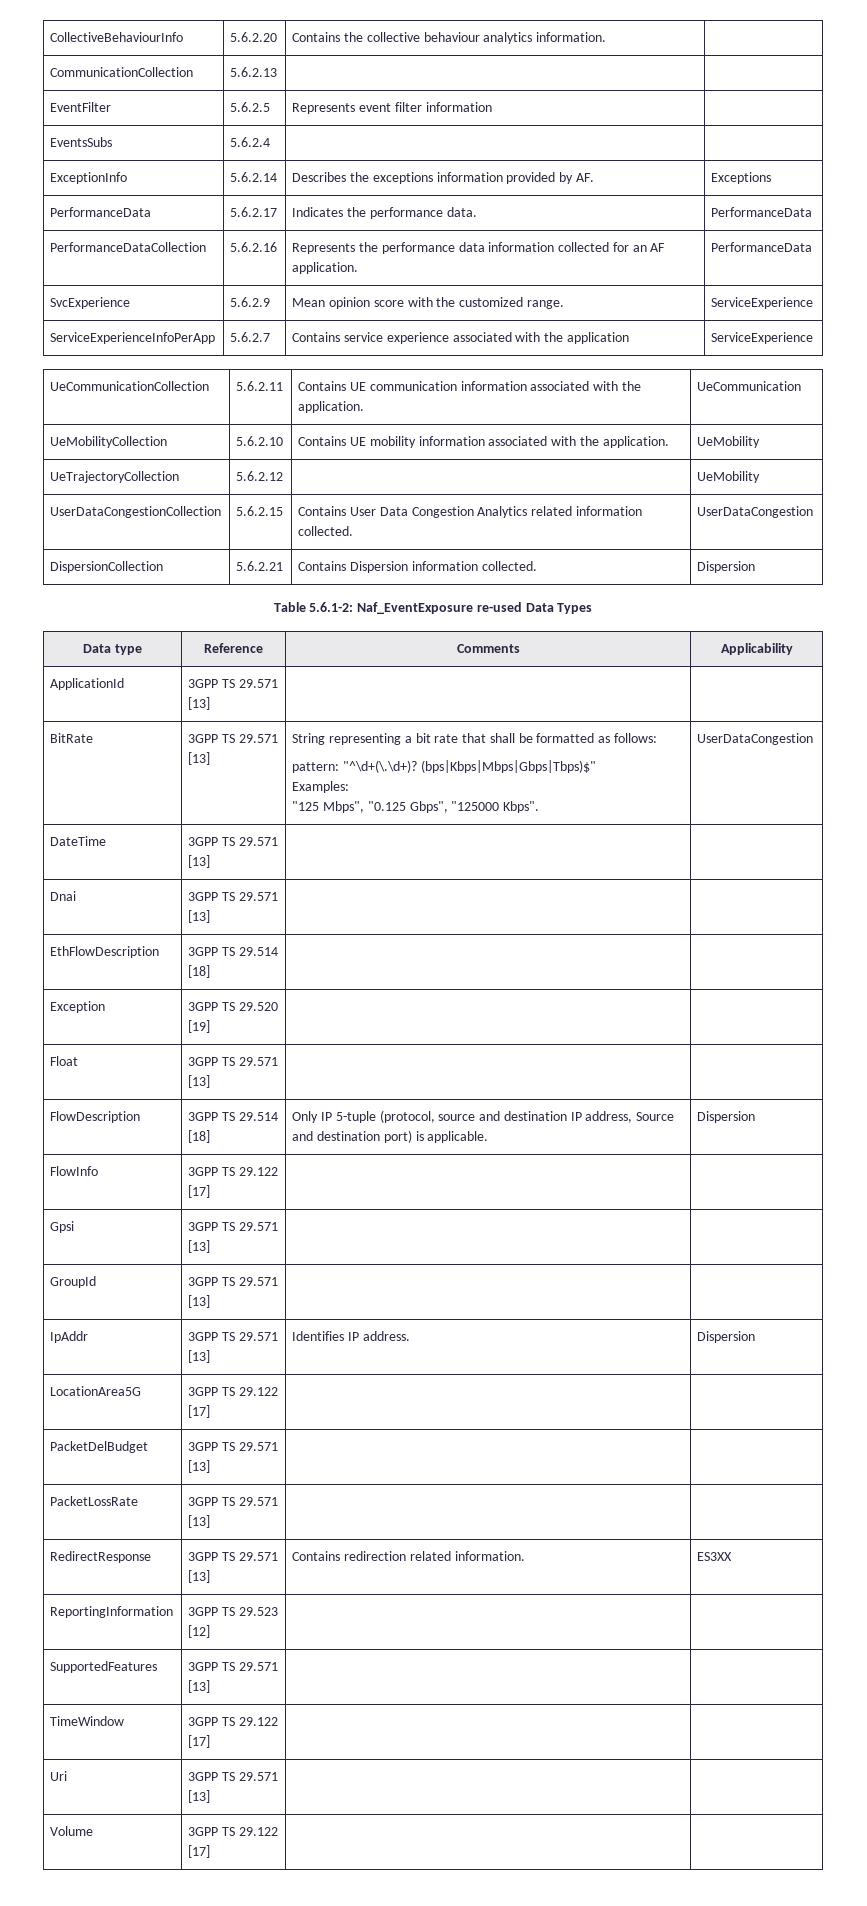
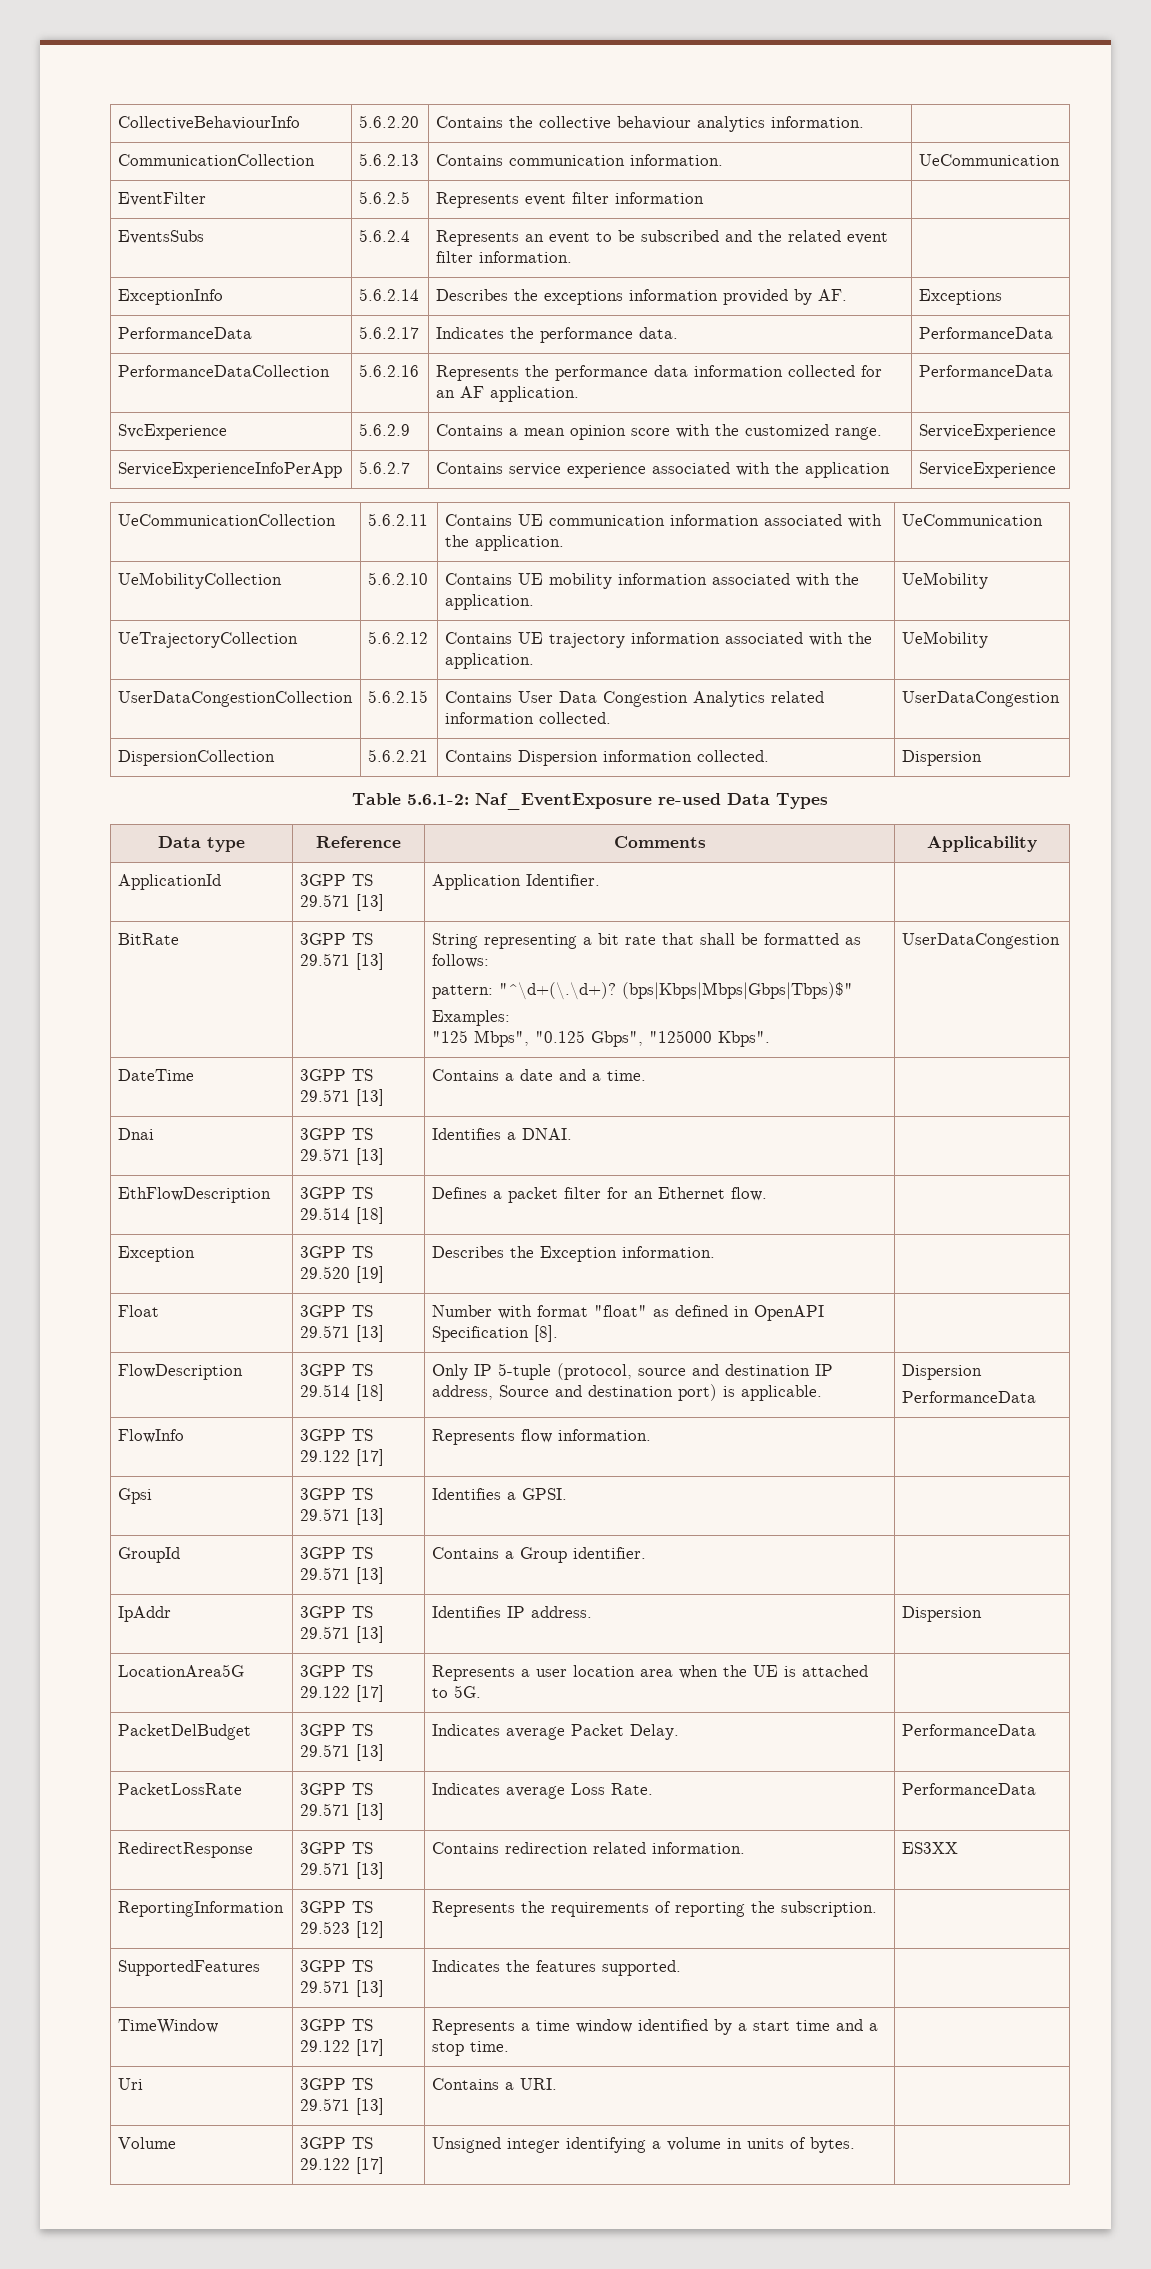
- CommunicationCollection | 5.6.2.13 | |
+ CommunicationCollection | 5.6.2.13 | Contains communication information. | UeCommunication
- EventsSubs | 5.6.2.4 | |
+ EventsSubs | 5.6.2.4 | Represents an event to be subscribed and the related event filter information. |
- SvcExperience | 5.6.2.9 | Mean opinion score with the customized range. | ServiceExperience
+ SvcExperience | 5.6.2.9 | Contains a mean opinion score with the customized range. | ServiceExperience
- UeTrajectoryCollection | 5.6.2.12 | | UeMobility
+ UeTrajectoryCollection | 5.6.2.12 | Contains UE trajectory information associated with the application. | UeMobility
- ApplicationId | 3GPP TS 29.571 [13] | |
+ ApplicationId | 3GPP TS 29.571 [13] | Application Identifier. |
- DateTime | 3GPP TS 29.571 [13] | |
+ DateTime | 3GPP TS 29.571 [13] | Contains a date and a time. |
- Dnai | 3GPP TS 29.571 [13] | |
+ Dnai | 3GPP TS 29.571 [13] | Identifies a DNAI. |
- EthFlowDescription | 3GPP TS 29.514 [18] | |
+ EthFlowDescription | 3GPP TS 29.514 [18] | Defines a packet filter for an Ethernet flow. |
- Exception | 3GPP TS 29.520 [19] | |
+ Exception | 3GPP TS 29.520 [19] | Describes the Exception information. |
- Float | 3GPP TS 29.571 [13] | |
+ Float | 3GPP TS 29.571 [13] | Number with format "float" as defined in OpenAPI Specification [8]. |
  FlowDescription | 3GPP TS 29.514 [18] | Only IP 5-tuple (protocol, source and destination IP address, Source and destination port) is applicable. | Dispersion
+ PerformanceData
- FlowInfo | 3GPP TS 29.122 [17] | |
+ FlowInfo | 3GPP TS 29.122 [17] | Represents flow information. |
- Gpsi | 3GPP TS 29.571 [13] | |
+ Gpsi | 3GPP TS 29.571 [13] | Identifies a GPSI. |
- GroupId | 3GPP TS 29.571 [13] | |
+ GroupId | 3GPP TS 29.571 [13] | Contains a Group identifier. |
- LocationArea5G | 3GPP TS 29.122 [17] | |
+ LocationArea5G | 3GPP TS 29.122 [17] | Represents a user location area when the UE is attached to 5G. |
- PacketDelBudget | 3GPP TS 29.571 [13] | |
+ PacketDelBudget | 3GPP TS 29.571 [13] | Indicates average Packet Delay. | PerformanceData
- PacketLossRate | 3GPP TS 29.571 [13] | |
+ PacketLossRate | 3GPP TS 29.571 [13] | Indicates average Loss Rate. | PerformanceData
- ReportingInformation | 3GPP TS 29.523 [12] | |
+ ReportingInformation | 3GPP TS 29.523 [12] | Represents the requirements of reporting the subscription. |
- SupportedFeatures | 3GPP TS 29.571 [13] | |
+ SupportedFeatures | 3GPP TS 29.571 [13] | Indicates the features supported. |
- TimeWindow | 3GPP TS 29.122 [17] | |
+ TimeWindow | 3GPP TS 29.122 [17] | Represents a time window identified by a start time and a stop time. |
- Uri | 3GPP TS 29.571 [13] | |
+ Uri | 3GPP TS 29.571 [13] | Contains a URI. |
- Volume | 3GPP TS 29.122 [17] | |
+ Volume | 3GPP TS 29.122 [17] | Unsigned integer identifying a volume in units of bytes. |

